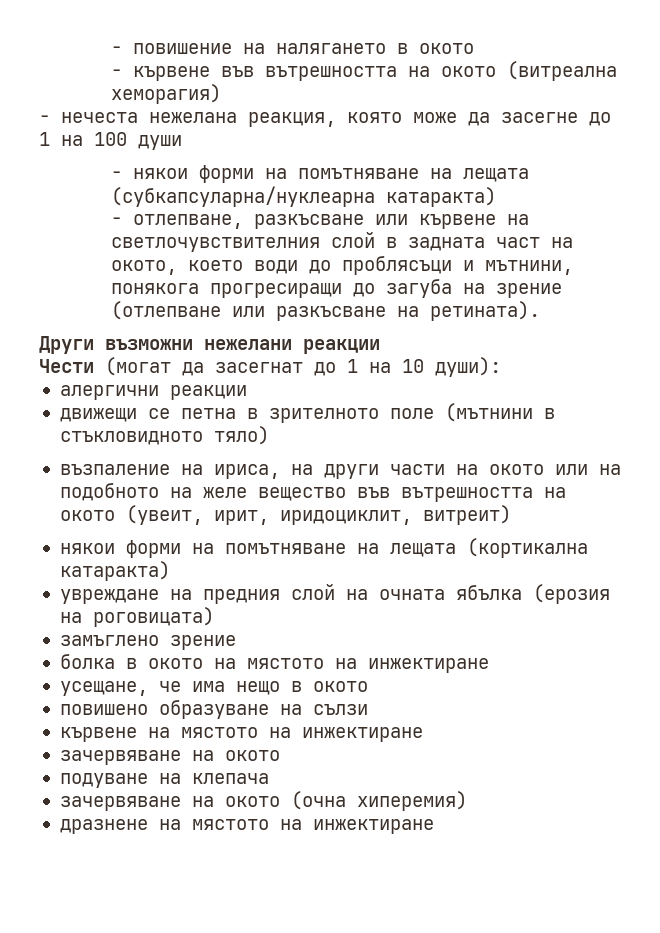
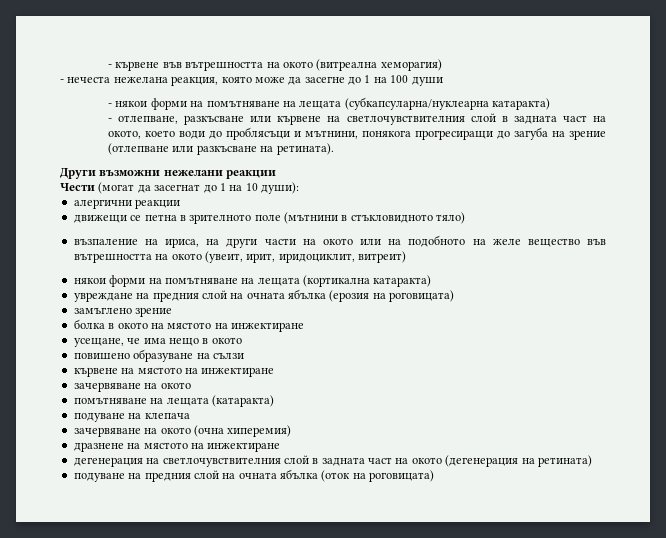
- - повишение на налягането в окото
+ помътняване на лещата (катаракта)
+ дегенерация на светлочувствителния слой в задната част на окото (дегенерация на ретината)
+ подуване на предния слой на очната ябълка (оток на роговицата)

